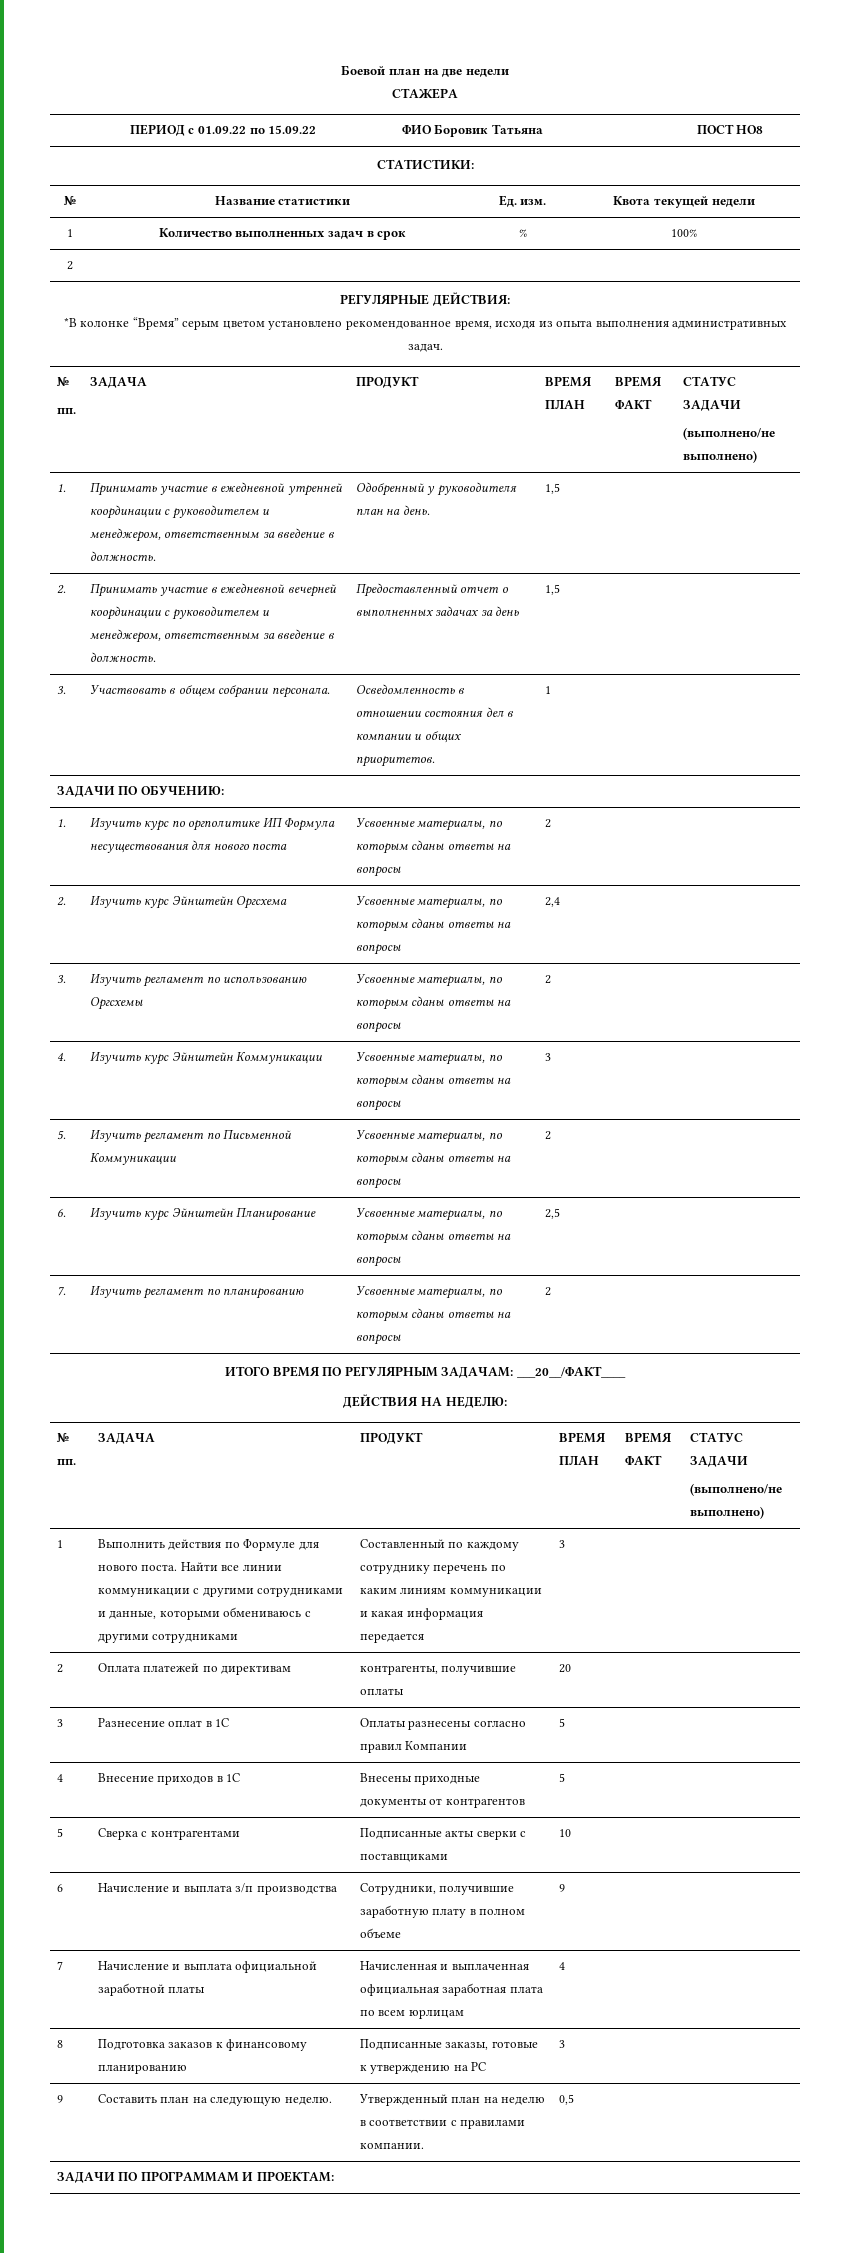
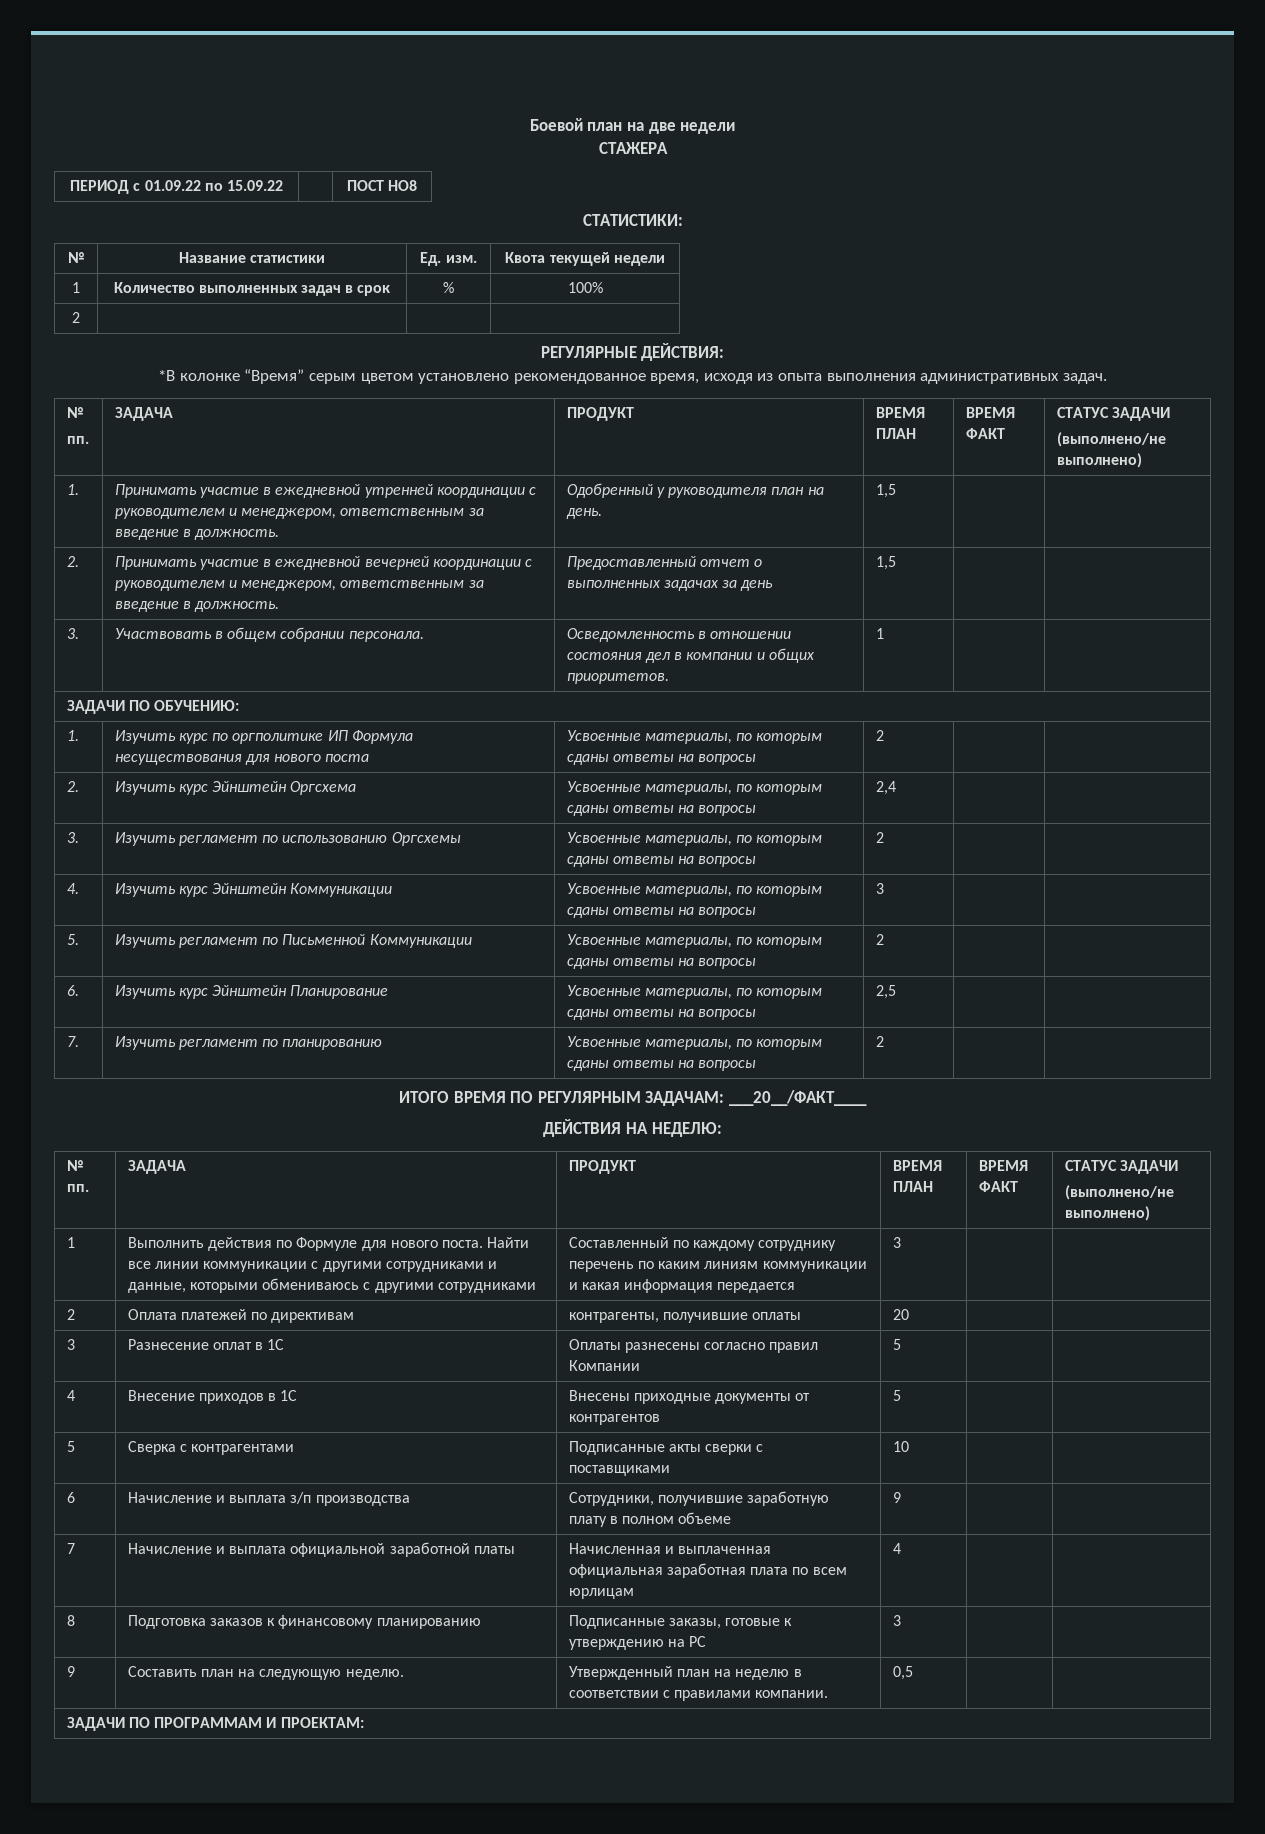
- ПЕРИОД с 01.09.22 по 15.09.22 | ФИО Боровик Татьяна | ПОСТ НО8
+ ПЕРИОД с 01.09.22 по 15.09.22 | | ПОСТ НО8

